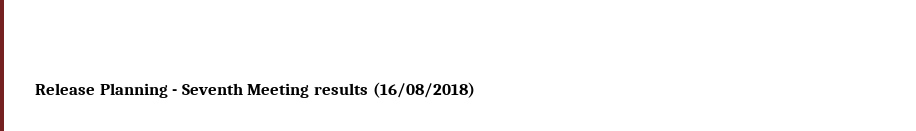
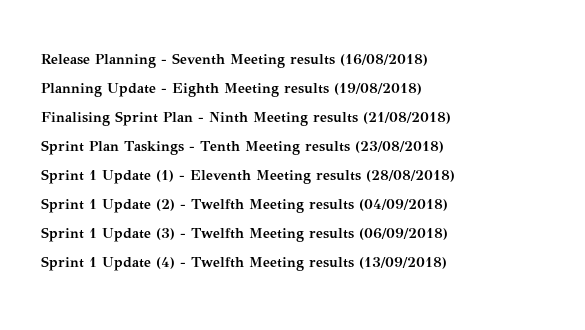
+ Planning Update - Eighth Meeting results (19/08/2018)
+ Finalising Sprint Plan - Ninth Meeting results (21/08/2018)
+ Sprint Plan Taskings - Tenth Meeting results (23/08/2018)
+ Sprint 1 Update (1) - Eleventh Meeting results (28/08/2018)
+ Sprint 1 Update (2) - Twelfth Meeting results (04/09/2018)
+ Sprint 1 Update (3) - Twelfth Meeting results (06/09/2018)
+ Sprint 1 Update (4) - Twelfth Meeting results (13/09/2018)

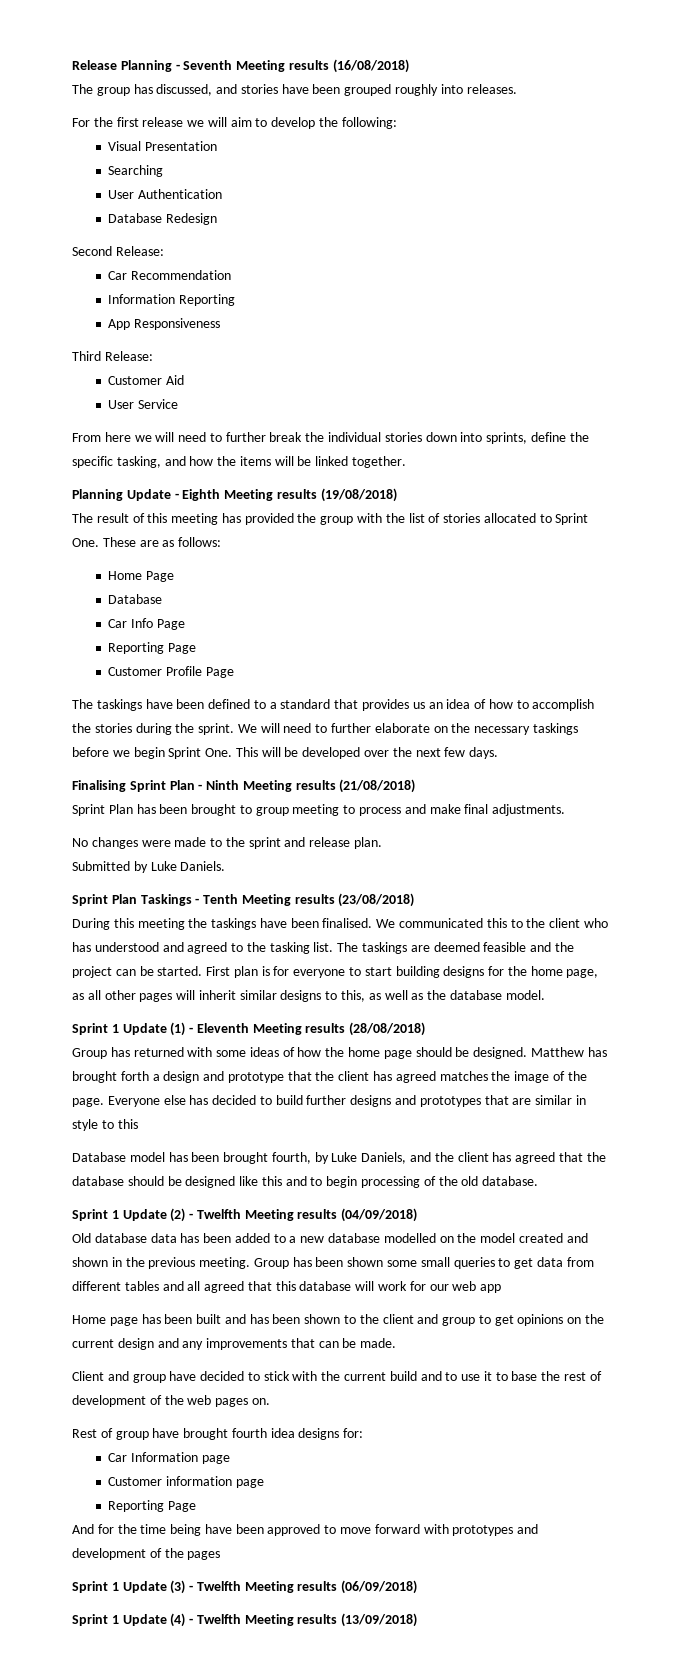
+ The group has discussed, and stories have been grouped roughly into releases.
+ For the first release we will aim to develop the following:
+ Visual Presentation
+ Searching
+ User Authentication
+ Database Redesign
+ Second Release:
+ Car Recommendation
+ Information Reporting
+ App Responsiveness
+ Third Release:
+ Customer Aid
+ User Service
+ From here we will need to further break the individual stories down into sprints, define the specific tasking, and how the items will be linked together.
+ The result of this meeting has provided the group with the list of stories allocated to Sprint One. These are as follows:
+ Home Page
+ Database
+ Car Info Page
+ Reporting Page
+ Customer Profile Page
+ The taskings have been defined to a standard that provides us an idea of how to accomplish the stories during the sprint. We will need to further elaborate on the necessary taskings before we begin Sprint One. This will be developed over the next few days.
+ Sprint Plan has been brought to group meeting to process and make final adjustments.
+ No changes were made to the sprint and release plan.
+ Submitted by Luke Daniels.
+ During this meeting the taskings have been finalised. We communicated this to the client who has understood and agreed to the tasking list. The taskings are deemed feasible and the project can be started. First plan is for everyone to start building designs for the home page, as all other pages will inherit similar designs to this, as well as the database model.
+ Group has returned with some ideas of how the home page should be designed. Matthew has brought forth a design and prototype that the client has agreed matches the image of the page. Everyone else has decided to build further designs and prototypes that are similar in style to this
+ Database model has been brought fourth, by Luke Daniels, and the client has agreed that the database should be designed like this and to begin processing of the old database.
+ Old database data has been added to a new database modelled on the model created and shown in the previous meeting. Group has been shown some small queries to get data from different tables and all agreed that this database will work for our web app
+ Home page has been built and has been shown to the client and group to get opinions on the current design and any improvements that can be made.
+ Client and group have decided to stick with the current build and to use it to base the rest of development of the web pages on.
+ Rest of group have brought fourth idea designs for:
+ Car Information page
+ Customer information page
+ Reporting Page
+ And for the time being have been approved to move forward with prototypes and development of the pages

